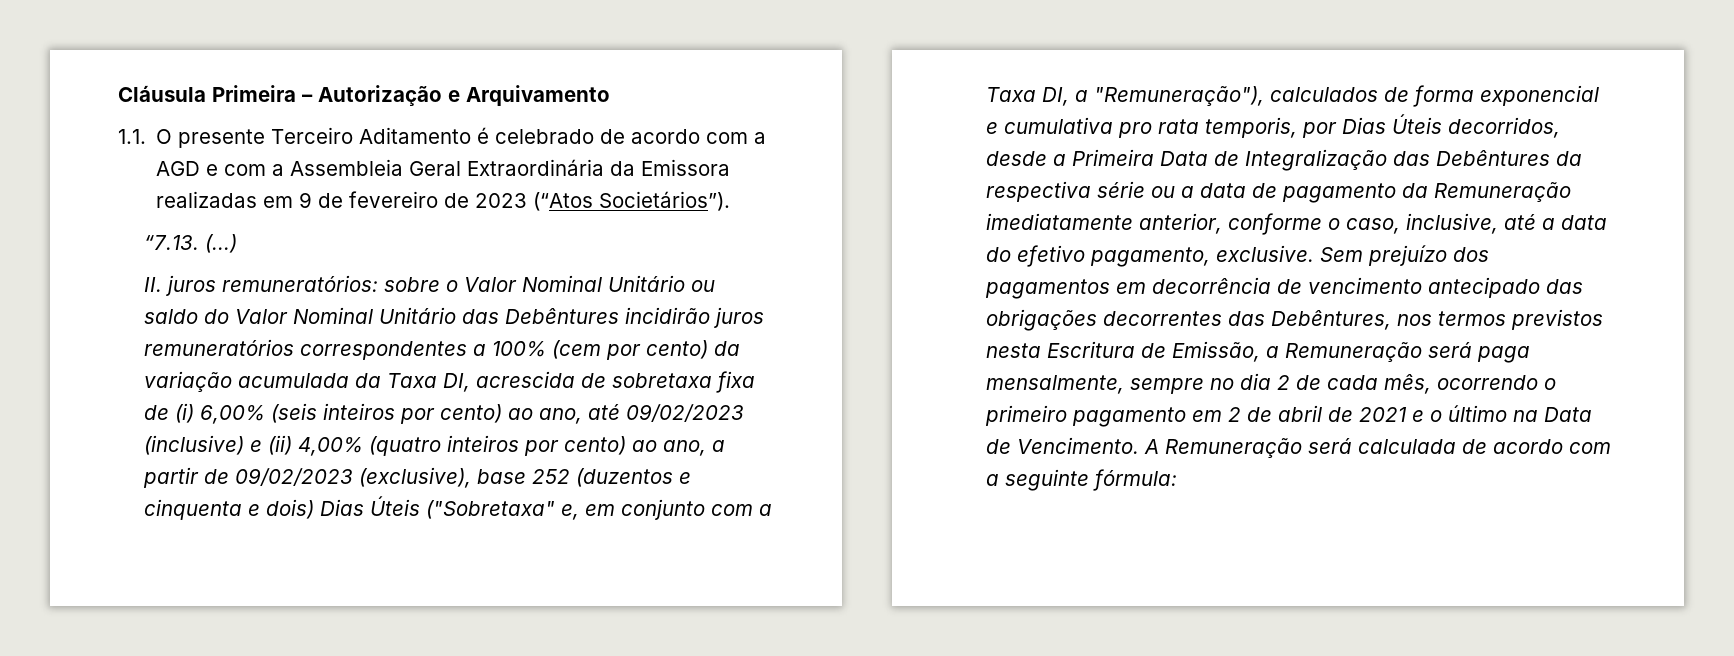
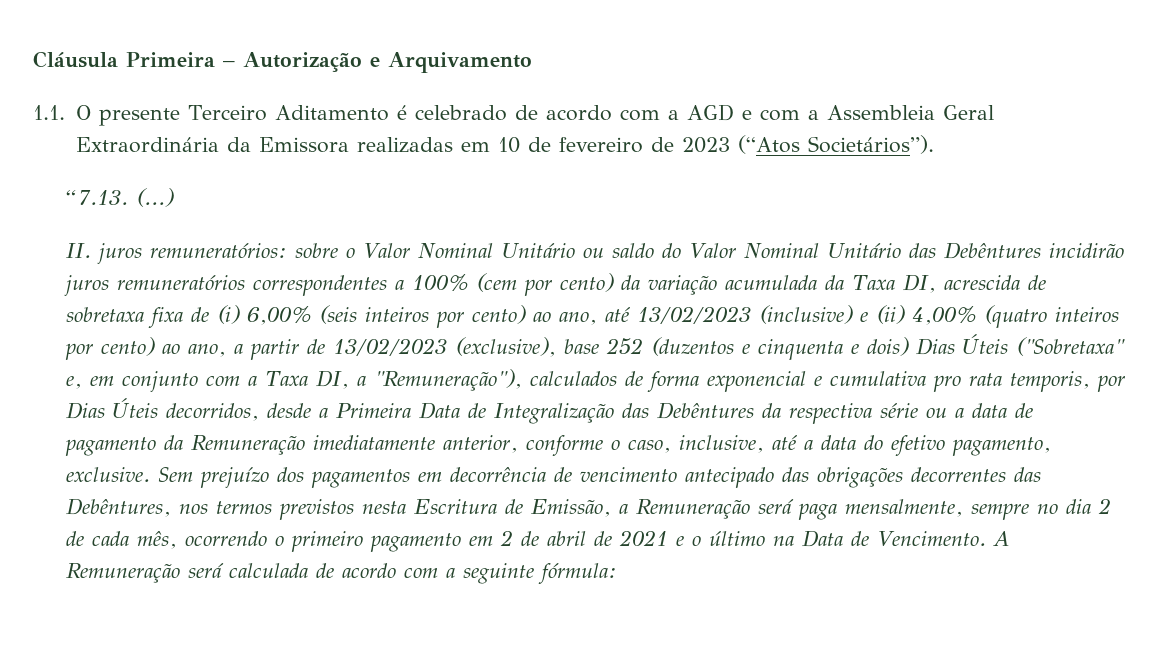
- 1.1. O presente Terceiro Aditamento é celebrado de acordo com a AGD e com a Assembleia Geral Extraordinária da Emissora realizadas em 9 de fevereiro de 2023 (“Atos Societários”).
+ 1.1. O presente Terceiro Aditamento é celebrado de acordo com a AGD e com a Assembleia Geral Extraordinária da Emissora realizadas em 10 de fevereiro de 2023 (“Atos Societários”).
- sobre o Valor Nominal Unitário ou saldo do Valor Nominal Unitário das Debêntures incidirão juros remuneratórios correspondentes a 100% (cem por cento) da variação acumulada da Taxa DI, acrescida de sobretaxa fixa de (i) 6,00% (seis inteiros por cento) ao ano, até 09/02/2023 (inclusive) e (ii) 4,00% (quatro inteiros por cento) ao ano, a partir de 09/02/2023 (exclusive), base 252 (duzentos e cinquenta e dois) Dias Úteis ("Sobretaxa" e, em conjunto com a Taxa DI, a "Remuneração"), calculados de forma exponencial e cumulativa pro rata temporis, por Dias Úteis decorridos, desde a Primeira Data de Integralização das Debêntures da respectiva série ou a data de pagamento da Remuneração imediatamente anterior, conforme o caso, inclusive, até a data do efetivo pagamento, exclusive.
+ sobre o Valor Nominal Unitário ou saldo do Valor Nominal Unitário das Debêntures incidirão juros remuneratórios correspondentes a 100% (cem por cento) da variação acumulada da Taxa DI, acrescida de sobretaxa fixa de (i) 6,00% (seis inteiros por cento) ao ano, até 13/02/2023 (inclusive) e (ii) 4,00% (quatro inteiros por cento) ao ano, a partir de 13/02/2023 (exclusive), base 252 (duzentos e cinquenta e dois) Dias Úteis ("Sobretaxa" e, em conjunto com a Taxa DI, a "Remuneração"), calculados de forma exponencial e cumulativa pro rata temporis, por Dias Úteis decorridos, desde a Primeira Data de Integralização das Debêntures da respectiva série ou a data de pagamento da Remuneração imediatamente anterior, conforme o caso, inclusive, até a data do efetivo pagamento, exclusive.

